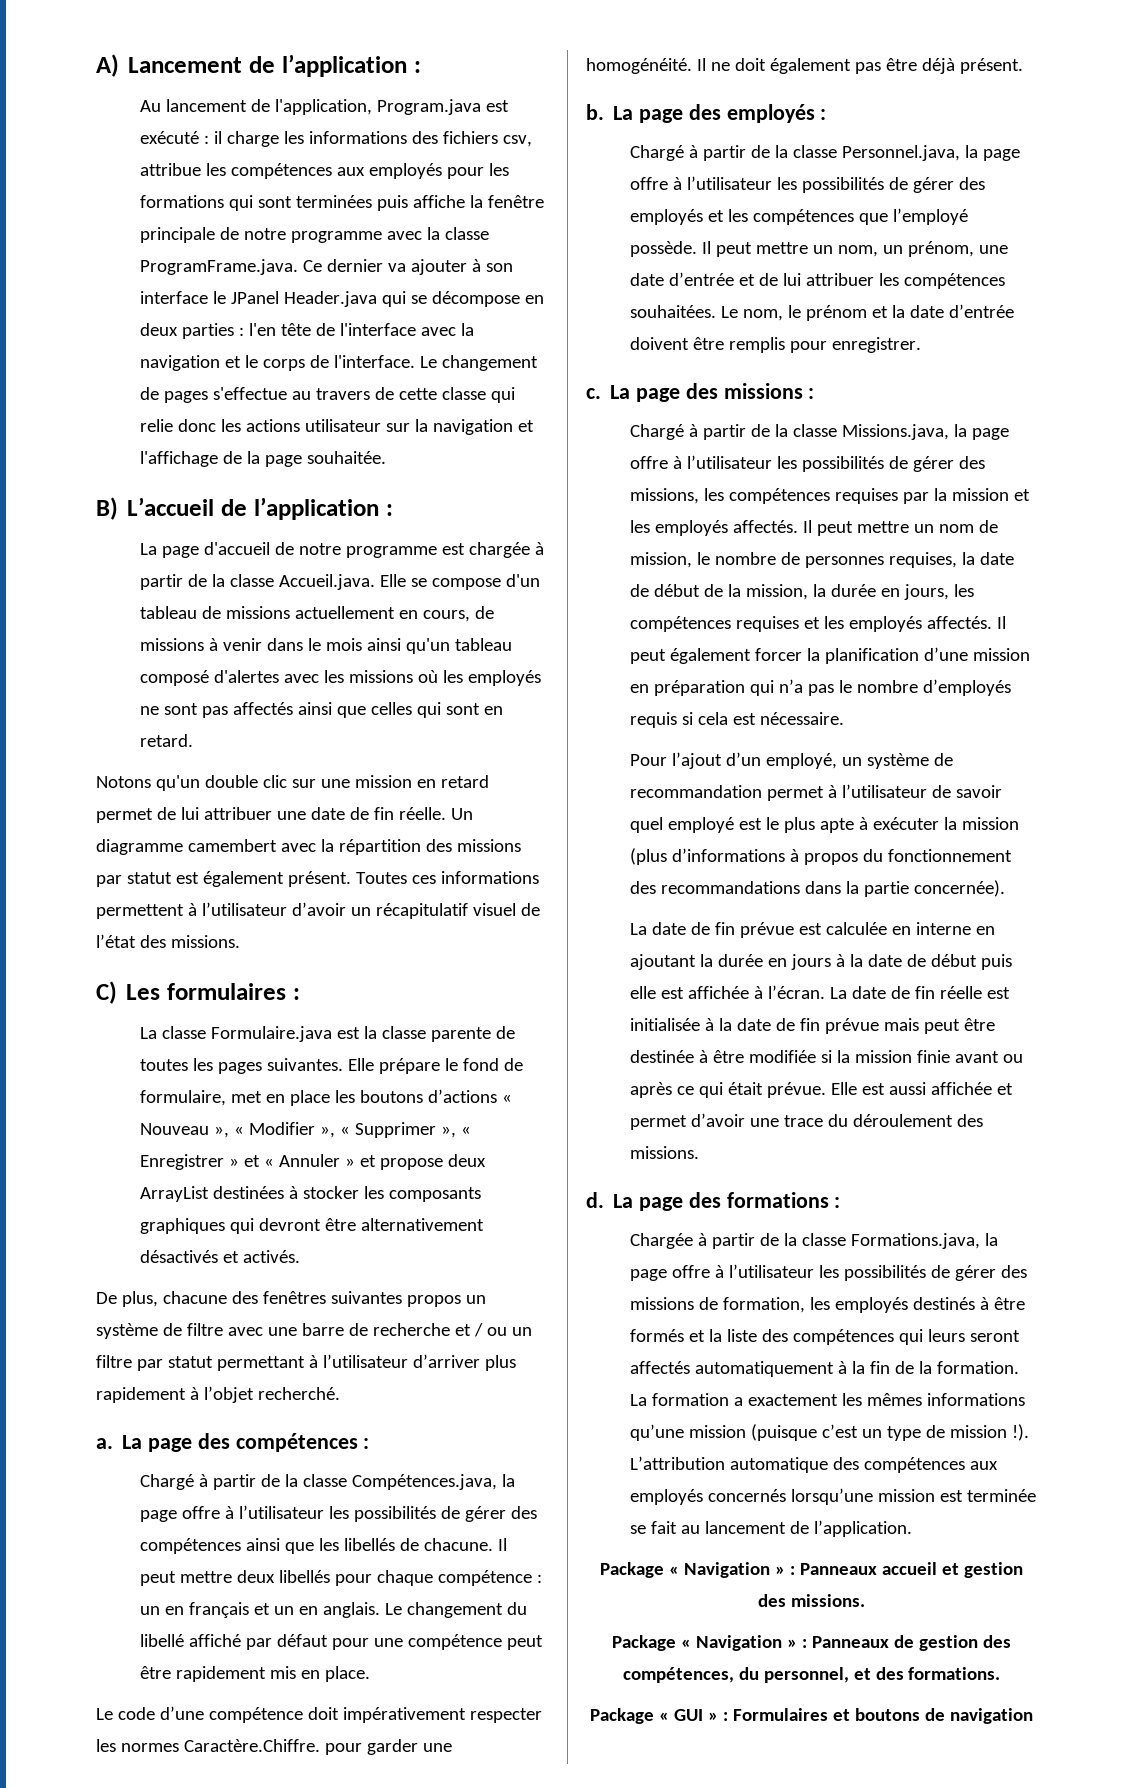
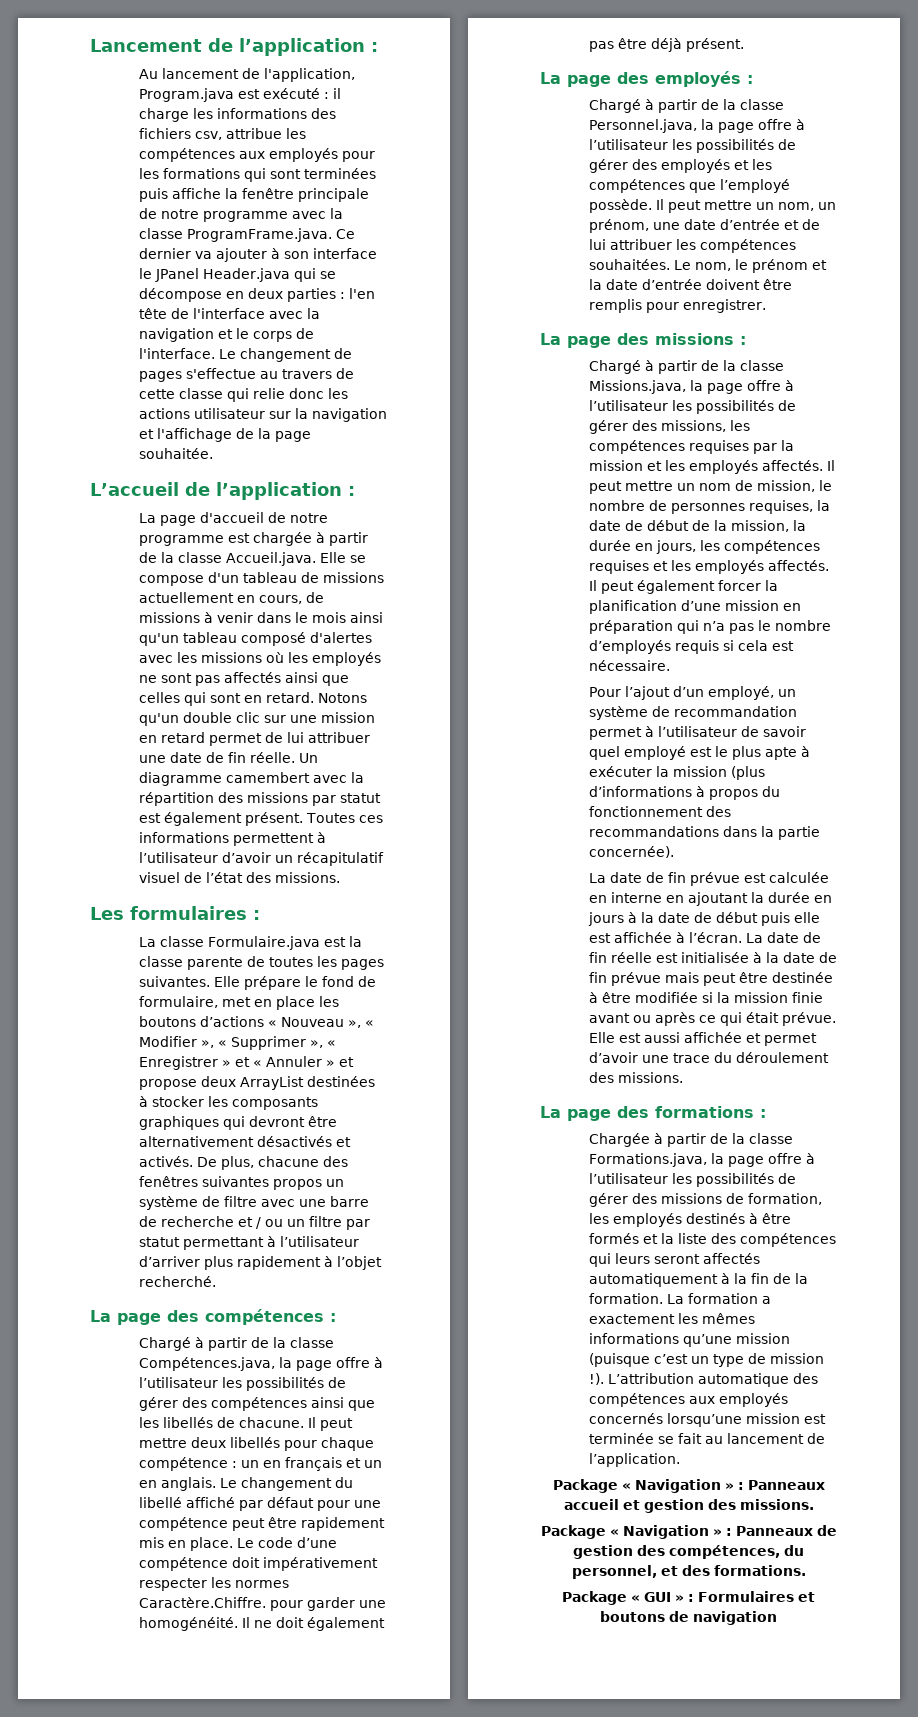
- A) Lancement de l’application :
+ Lancement de l’application :
- B) L’accueil de l’application :
+ L’accueil de l’application :
- La page d'accueil de notre programme est chargée à partir de la classe Accueil.java. Elle se compose d'un tableau de missions actuellement en cours, de missions à venir dans le mois ainsi qu'un tableau composé d'alertes avec les missions où les employés ne sont pas affectés ainsi que celles qui sont en retard.
- Notons qu'un double clic sur une mission en retard permet de lui attribuer une date de fin réelle.
+ La page d'accueil de notre programme est chargée à partir de la classe Accueil.java. Elle se compose d'un tableau de missions actuellement en cours, de missions à venir dans le mois ainsi qu'un tableau composé d'alertes avec les missions où les employés ne sont pas affectés ainsi que celles qui sont en retard. Notons qu'un double clic sur une mission en retard permet de lui attribuer une date de fin réelle.
- C) Les formulaires :
+ Les formulaires :
- Elle prépare le fond de formulaire, met en place les boutons d’actions « Nouveau », « Modifier », « Supprimer », « Enregistrer » et « Annuler » et propose deux ArrayList destinées à stocker les composants graphiques qui devront être alternativement désactivés et activés.
- De plus, chacune des fenêtres suivantes propos un système de filtre avec une barre de recherche et / ou un filtre par statut permettant à l’utilisateur d’arriver plus rapidement à l’objet recherché.
+ Elle prépare le fond de formulaire, met en place les boutons d’actions « Nouveau », « Modifier », « Supprimer », « Enregistrer » et « Annuler » et propose deux ArrayList destinées à stocker les composants graphiques qui devront être alternativement désactivés et activés. De plus, chacune des fenêtres suivantes propos un système de filtre avec une barre de recherche et / ou un filtre par statut permettant à l’utilisateur d’arriver plus rapidement à l’objet recherché.
- a.
- Le changement du libellé affiché par défaut pour une compétence peut être rapidement mis en place.
- Le code d’une compétence doit impérativement respecter les normes Caractère.Chiffre. pour garder une homogénéité.
+ Le changement du libellé affiché par défaut pour une compétence peut être rapidement mis en place. Le code d’une compétence doit impérativement respecter les normes Caractère.Chiffre. pour garder une homogénéité.
- b.
- c.
- d.

